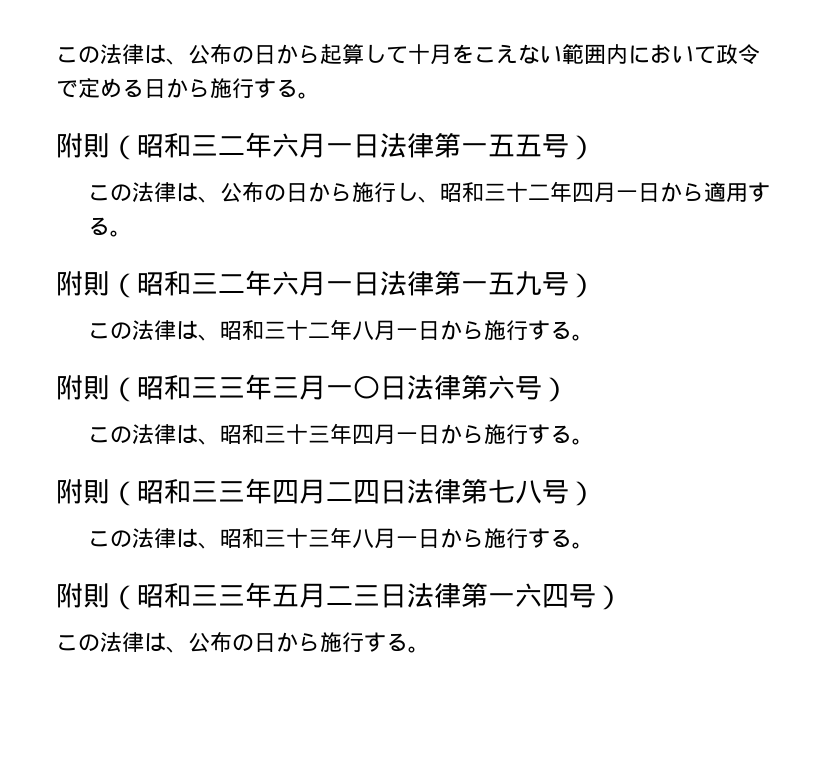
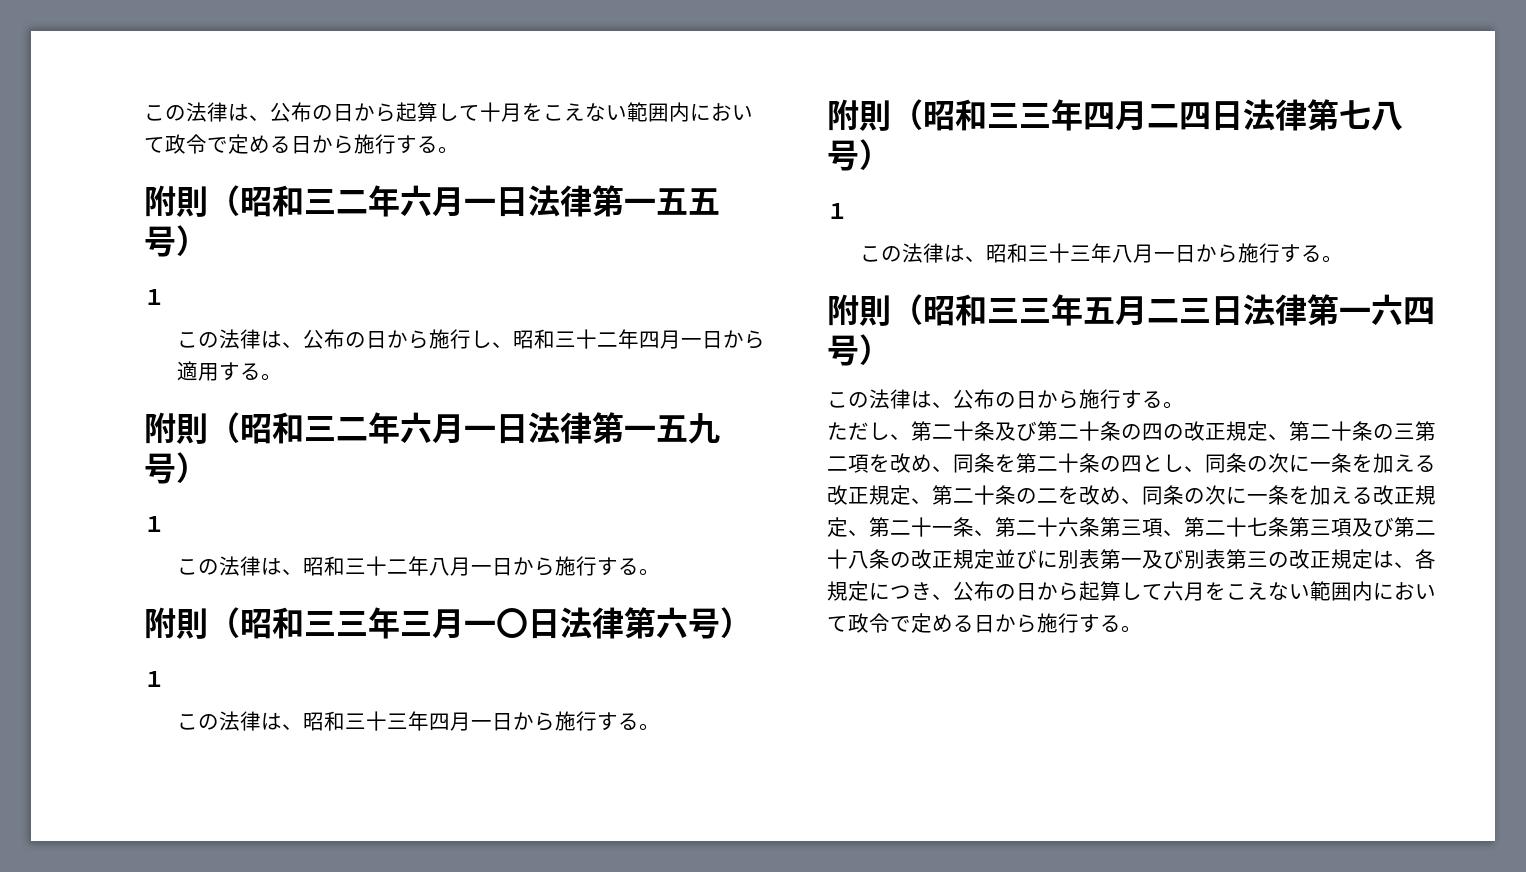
  附則（昭和三二年六月一日法律第一五五号）
+ １
  附則（昭和三二年六月一日法律第一五九号）
+ １
  附則（昭和三三年三月一〇日法律第六号）
+ １
  附則（昭和三三年四月二四日法律第七八号）
+ １
+ ただし、第二十条及び第二十条の四の改正規定、第二十条の三第二項を改め、同条を第二十条の四とし、同条の次に一条を加える改正規定、第二十条の二を改め、同条の次に一条を加える改正規定、第二十一条、第二十六条第三項、第二十七条第三項及び第二十八条の改正規定並びに別表第一及び別表第三の改正規定は、各規定につき、公布の日から起算して六月をこえない範囲内において政令で定める日から施行する。

